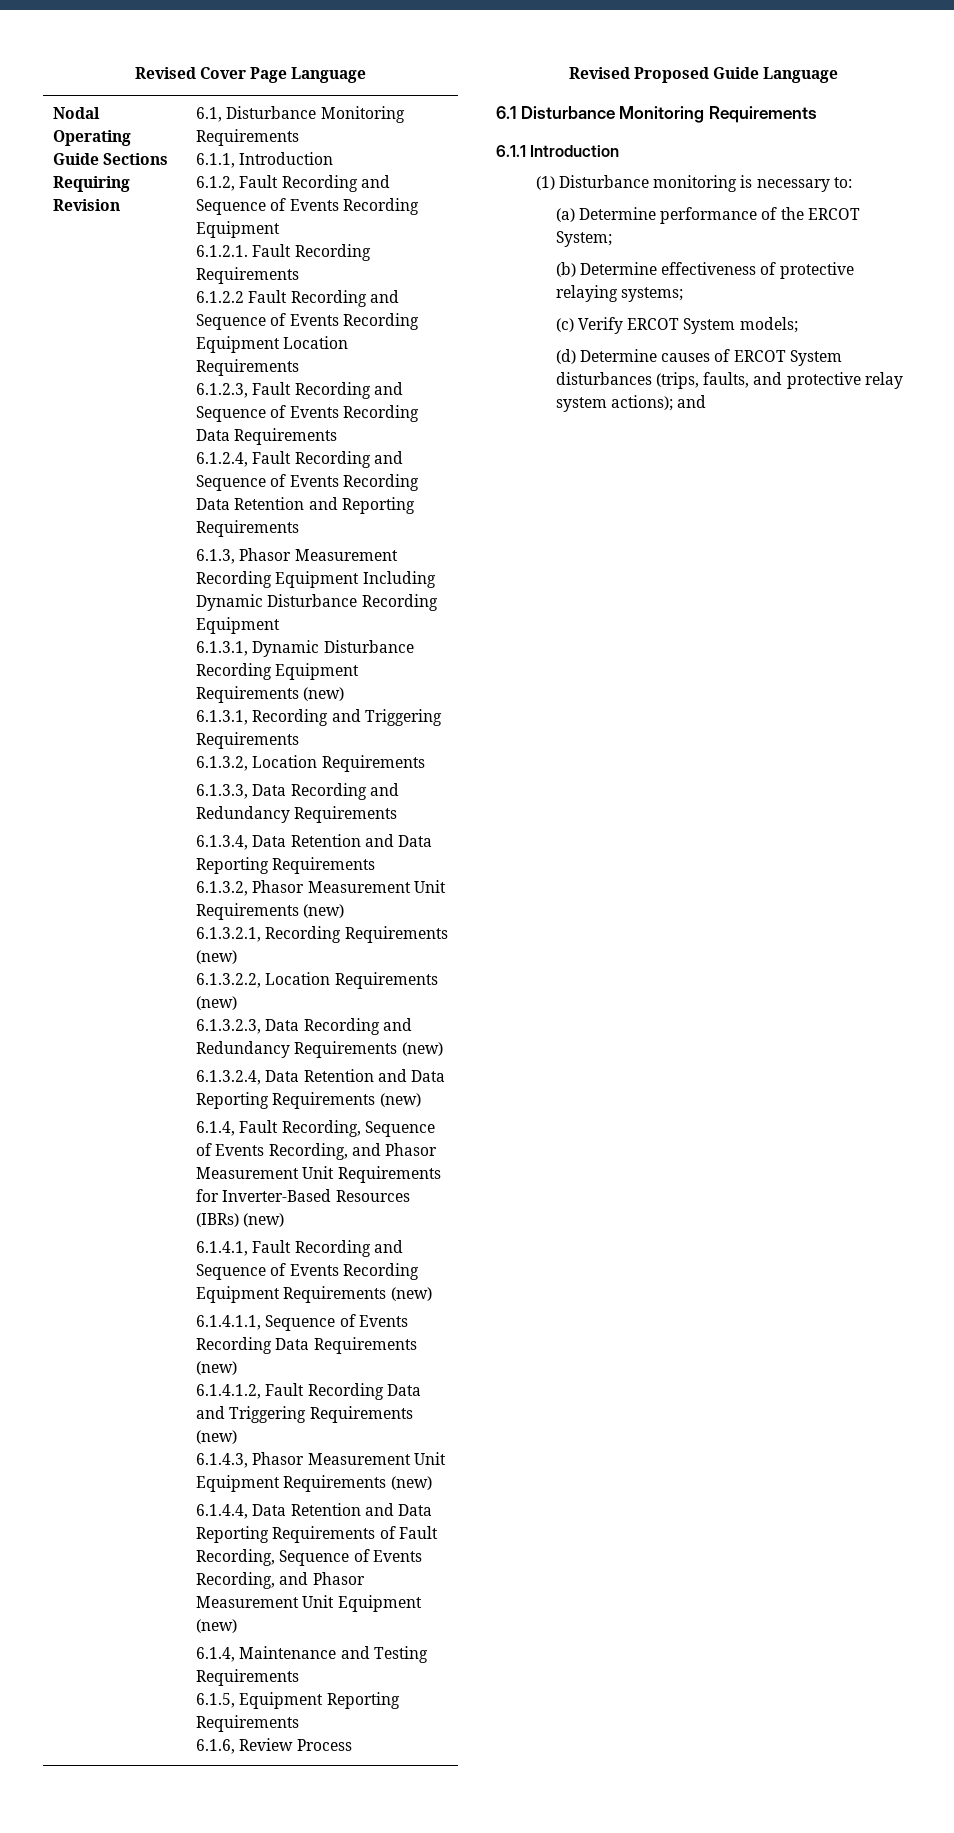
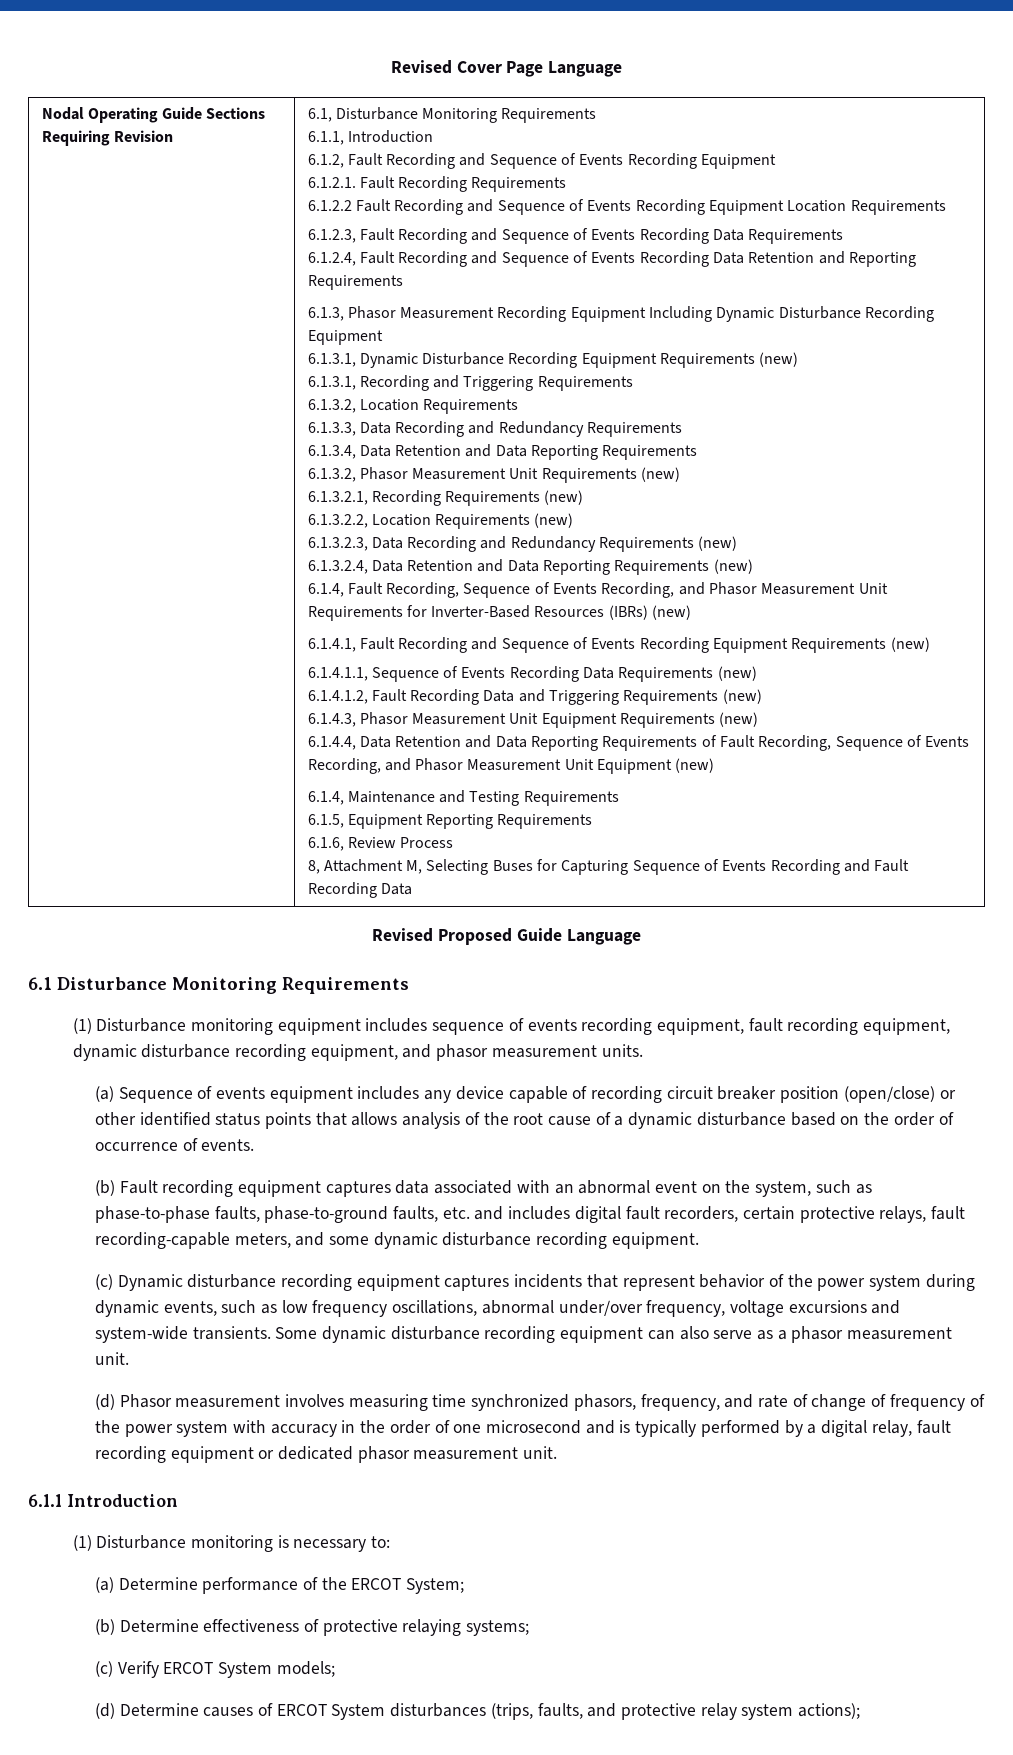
+ 8, Attachment M, Selecting Buses for Capturing Sequence of Events Recording and Fault Recording Data
+ (1) Disturbance monitoring equipment includes sequence of events recording equipment, fault recording equipment, dynamic disturbance recording equipment, and phasor measurement units.
+ (a) Sequence of events equipment includes any device capable of recording circuit breaker position (open/close) or other identified status points that allows analysis of the root cause of a dynamic disturbance based on the order of occurrence of events.
+ (b) Fault recording equipment captures data associated with an abnormal event on the system, such as phase-to-phase faults, phase-to-ground faults, etc. and includes digital fault recorders, certain protective relays, fault recording-capable meters, and some dynamic disturbance recording equipment.
+ (c) Dynamic disturbance recording equipment captures incidents that represent behavior of the power system during dynamic events, such as low frequency oscillations, abnormal under/over frequency, voltage excursions and system-wide transients. Some dynamic disturbance recording equipment can also serve as a phasor measurement unit.
+ (d) Phasor measurement involves measuring time synchronized phasors, frequency, and rate of change of frequency of the power system with accuracy in the order of one microsecond and is typically performed by a digital relay, fault recording equipment or dedicated phasor measurement unit.
- (d) Determine causes of ERCOT System disturbances (trips, faults, and protective relay system actions); and
+ (d) Determine causes of ERCOT System disturbances (trips, faults, and protective relay system actions);

